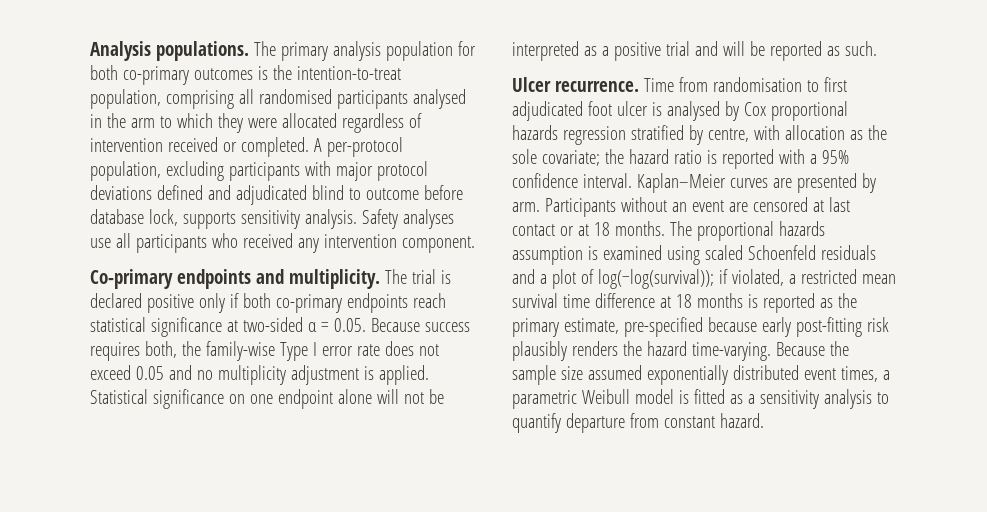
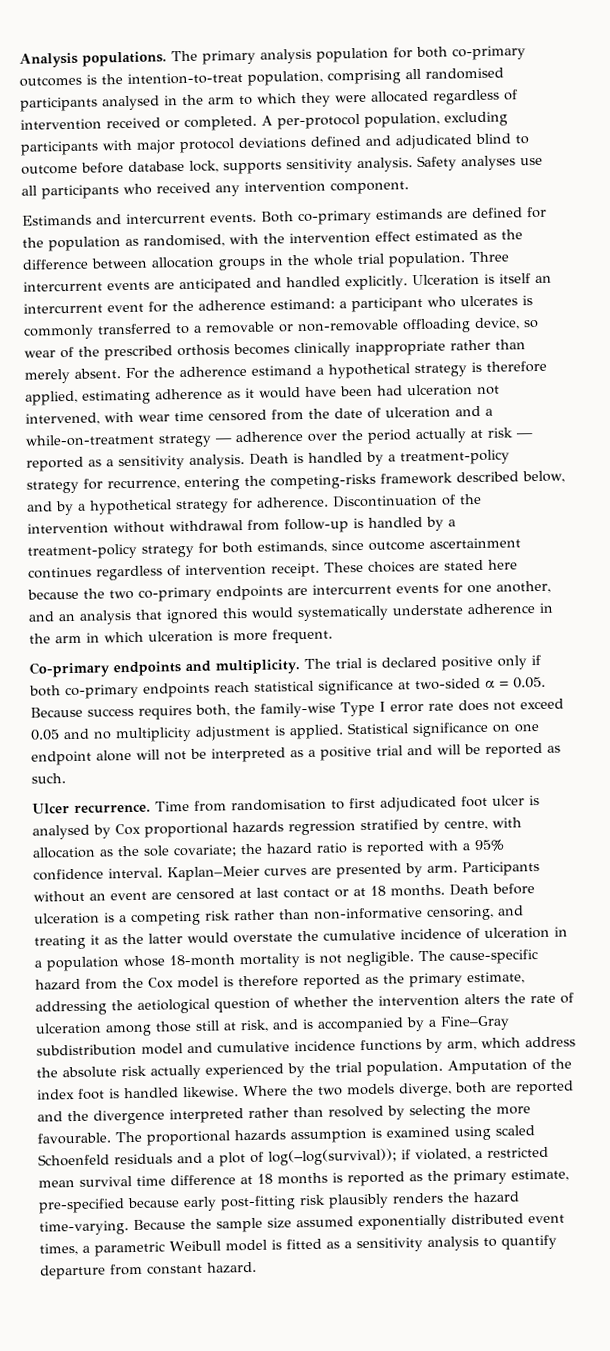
+ Estimands and intercurrent events. Both co-primary estimands are defined for the population as randomised, with the intervention effect estimated as the difference between allocation groups in the whole trial population. Three intercurrent events are anticipated and handled explicitly. Ulceration is itself an intercurrent event for the adherence estimand: a participant who ulcerates is commonly transferred to a removable or non-removable offloading device, so wear of the prescribed orthosis becomes clinically inappropriate rather than merely absent. For the adherence estimand a hypothetical strategy is therefore applied, estimating adherence as it would have been had ulceration not intervened, with wear time censored from the date of ulceration and a while-on-treatment strategy — adherence over the period actually at risk — reported as a sensitivity analysis. Death is handled by a treatment-policy strategy for recurrence, entering the competing-risks framework described below, and by a hypothetical strategy for adherence. Discontinuation of the intervention without withdrawal from follow-up is handled by a treatment-policy strategy for both estimands, since outcome ascertainment continues regardless of intervention receipt. These choices are stated here because the two co-primary endpoints are intercurrent events for one another, and an analysis that ignored this would systematically understate adherence in the arm in which ulceration is more frequent.
+ Death before ulceration is a competing risk rather than non-informative censoring, and treating it as the latter would overstate the cumulative incidence of ulceration in a population whose 18-month mortality is not negligible. The cause-specific hazard from the Cox model is therefore reported as the primary estimate, addressing the aetiological question of whether the intervention alters the rate of ulceration among those still at risk, and is accompanied by a Fine–Gray subdistribution model and cumulative incidence functions by arm, which address the absolute risk actually experienced by the trial population. Amputation of the index foot is handled likewise. Where the two models diverge, both are reported and the divergence interpreted rather than resolved by selecting the more favourable.

